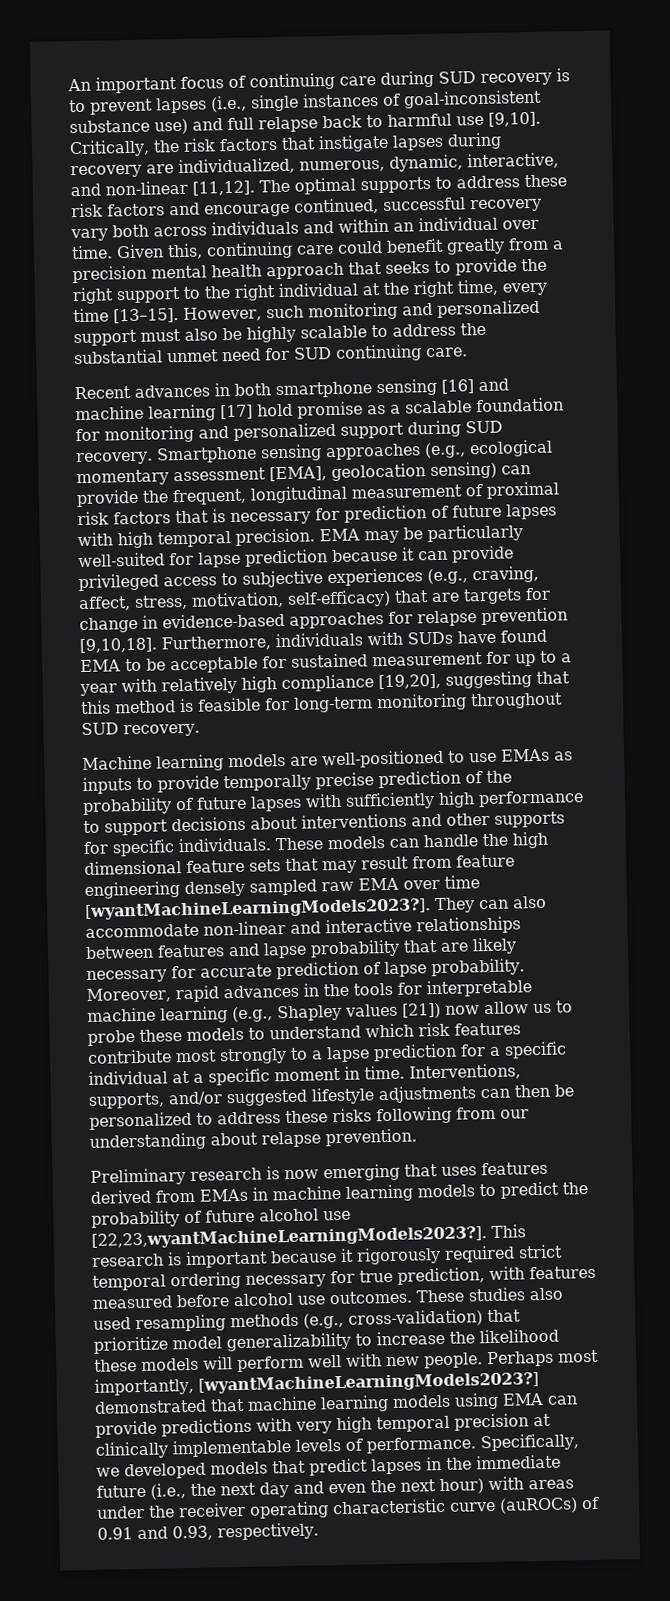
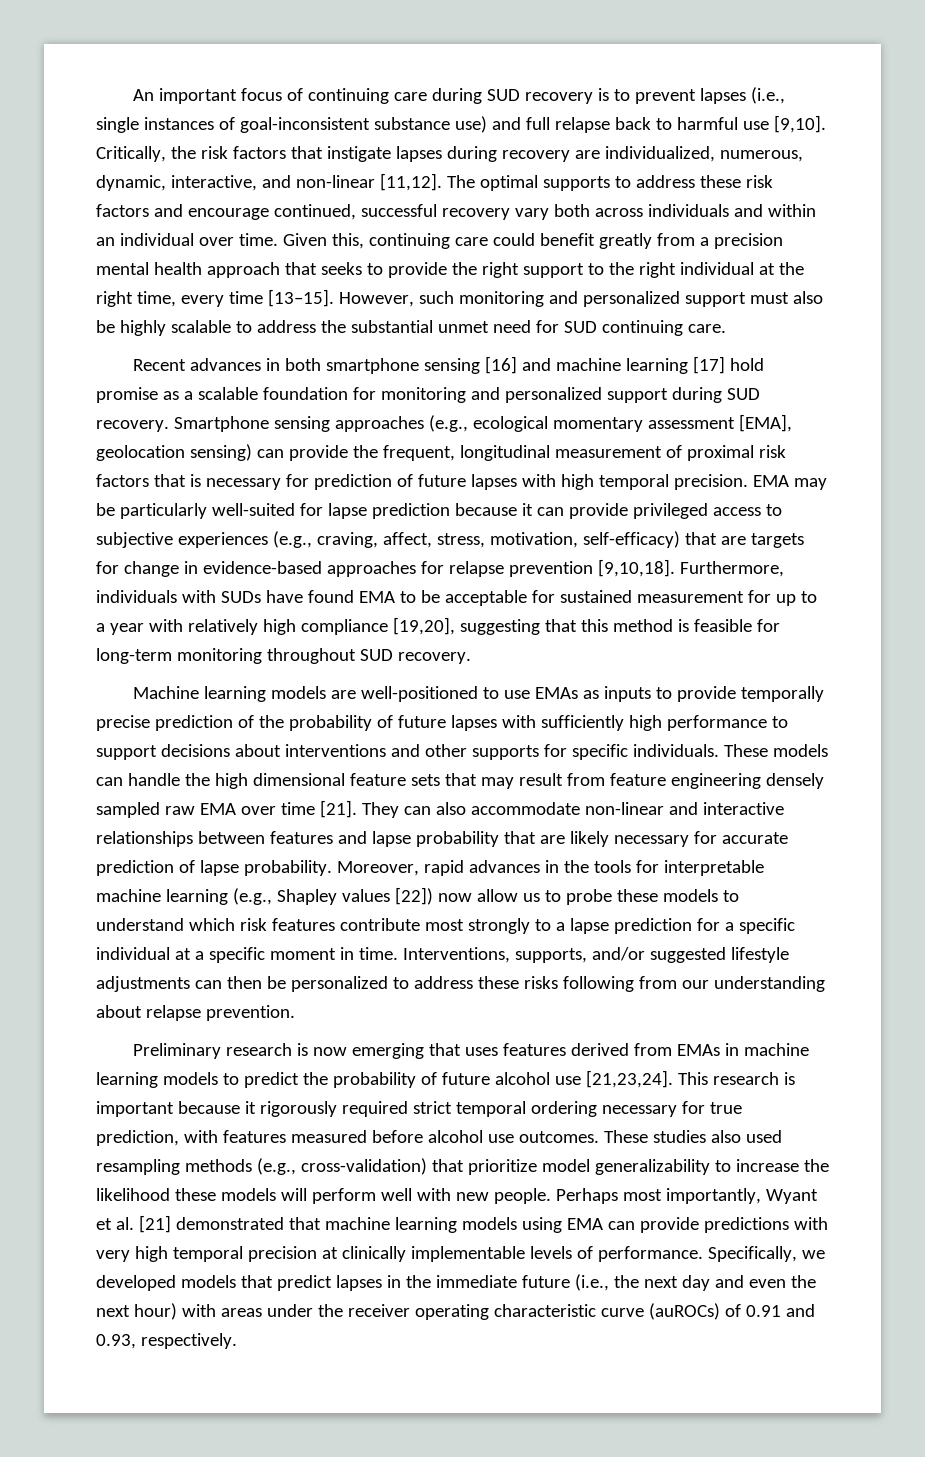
- These models can handle the high dimensional feature sets that may result from feature engineering densely sampled raw EMA over time [wyantMachineLearningModels2023?].
+ These models can handle the high dimensional feature sets that may result from feature engineering densely sampled raw EMA over time [21].
- Moreover, rapid advances in the tools for interpretable machine learning (e.g., Shapley values [21]) now allow us to probe these models to understand which risk features contribute most strongly to a lapse prediction for a specific individual at a specific moment in time.
+ Moreover, rapid advances in the tools for interpretable machine learning (e.g., Shapley values [22]) now allow us to probe these models to understand which risk features contribute most strongly to a lapse prediction for a specific individual at a specific moment in time.
- Preliminary research is now emerging that uses features derived from EMAs in machine learning models to predict the probability of future alcohol use [22,23,wyantMachineLearningModels2023?].
+ Preliminary research is now emerging that uses features derived from EMAs in machine learning models to predict the probability of future alcohol use [21,23,24].
- Perhaps most importantly, [wyantMachineLearningModels2023?] demonstrated that machine learning models using EMA can provide predictions with very high temporal precision at clinically implementable levels of performance.
+ Perhaps most importantly, Wyant et al. [21] demonstrated that machine learning models using EMA can provide predictions with very high temporal precision at clinically implementable levels of performance.

